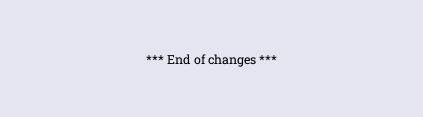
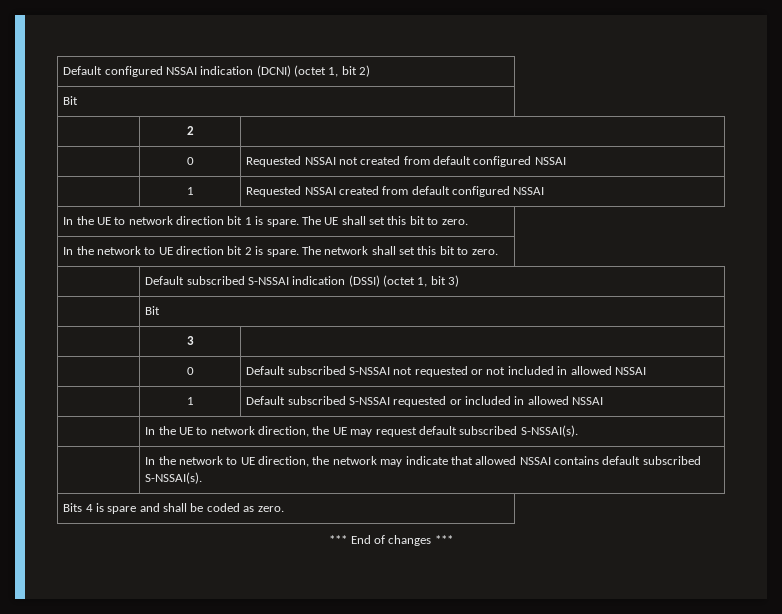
+ Default configured NSSAI indication (DCNI) (octet 1, bit 2)
+ Bit
+ | 2 |
+ | 0 | Requested NSSAI not created from default configured NSSAI
+ | 1 | Requested NSSAI created from default configured NSSAI
+ In the UE to network direction bit 1 is spare. The UE shall set this bit to zero.
+ In the network to UE direction bit 2 is spare. The network shall set this bit to zero.
+ | Default subscribed S-NSSAI indication (DSSI) (octet 1, bit 3)
+ | Bit
+ | 3 |
+ | 0 | Default subscribed S-NSSAI not requested or not included in allowed NSSAI
+ | 1 | Default subscribed S-NSSAI requested or included in allowed NSSAI
+ | In the UE to network direction, the UE may request default subscribed S-NSSAI(s).
+ | In the network to UE direction, the network may indicate that allowed NSSAI contains default subscribed S-NSSAI(s).
+ Bits 4 is spare and shall be coded as zero.

